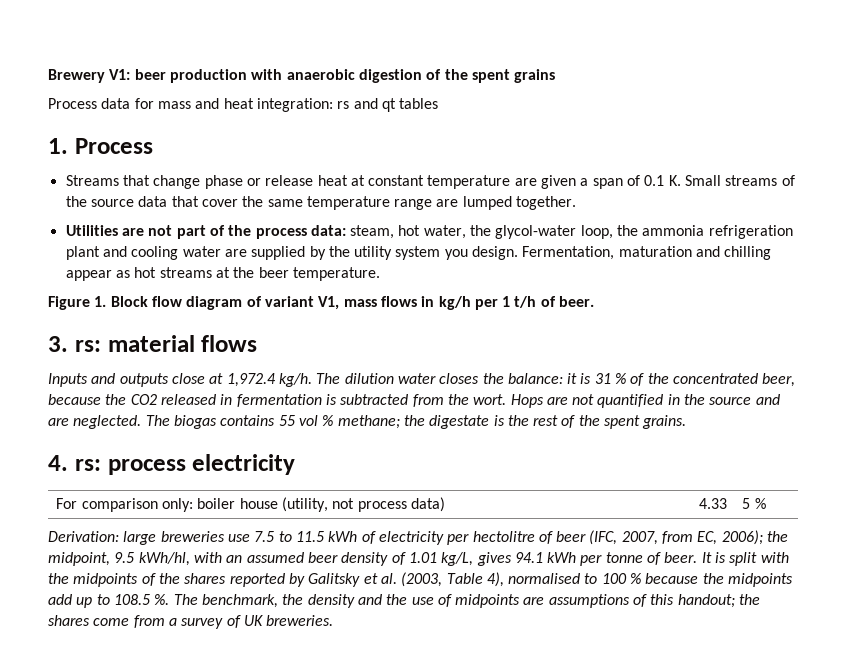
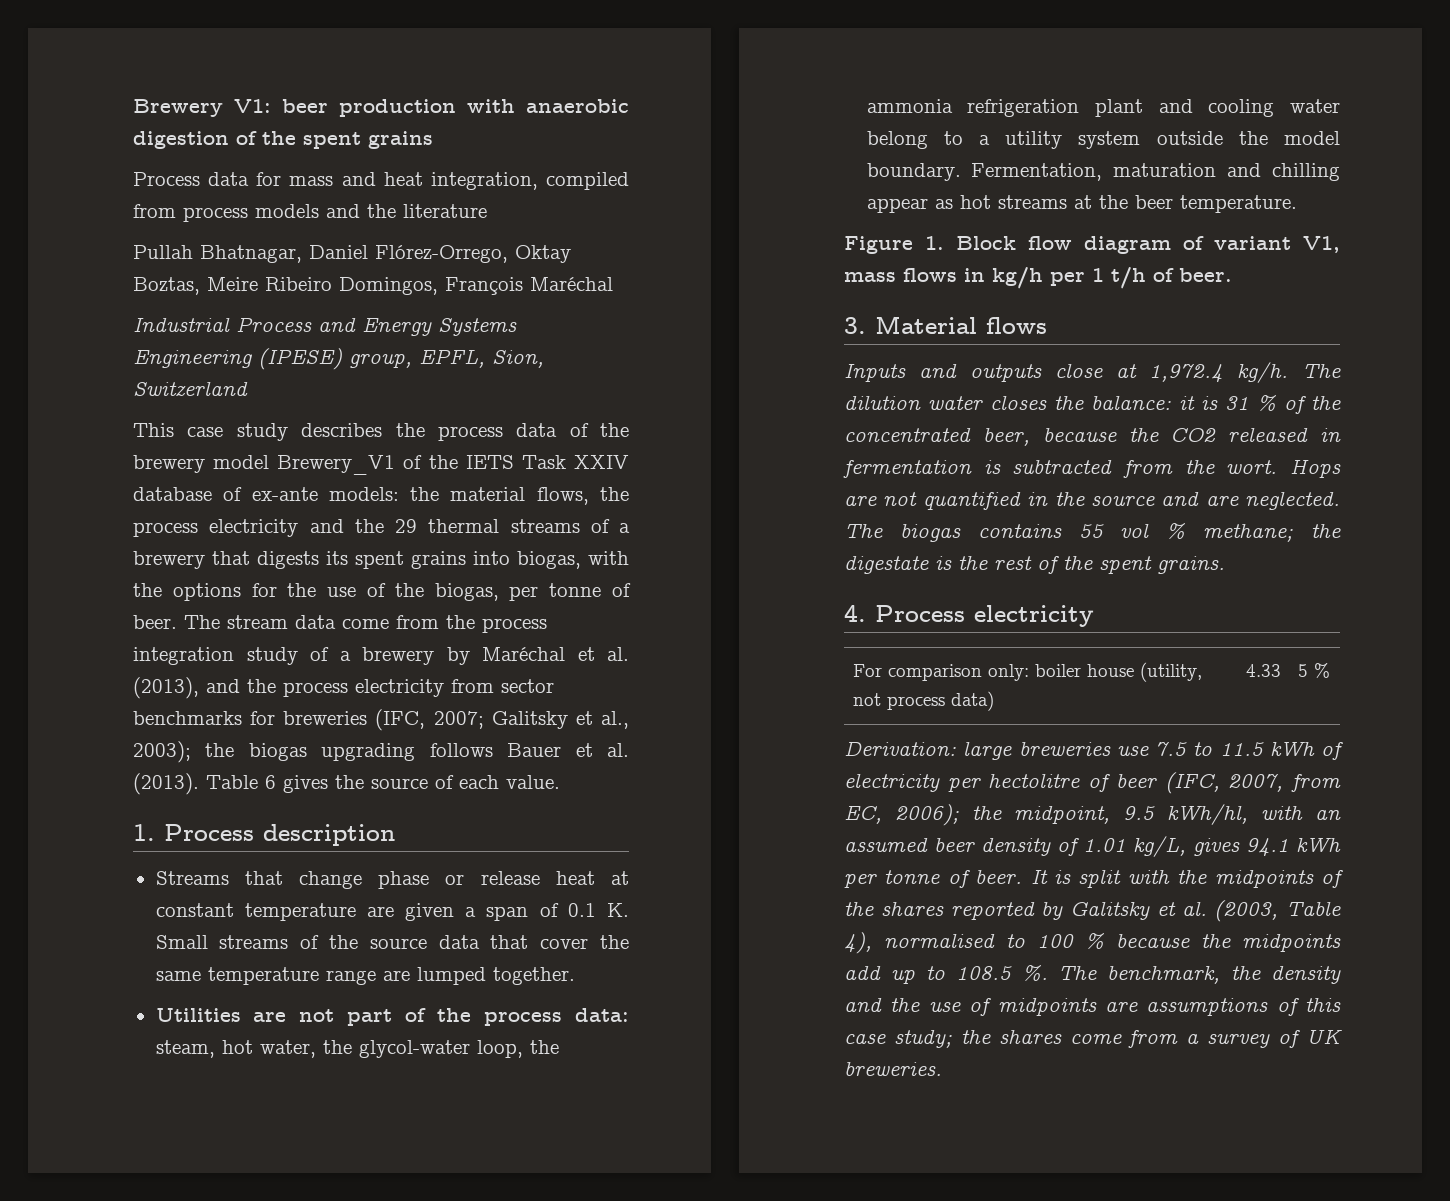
- Process data for mass and heat integration: rs and qt tables
+ Process data for mass and heat integration, compiled from process models and the literature
+ Pullah Bhatnagar, Daniel Flórez-Orrego, Oktay Boztas, Meire Ribeiro Domingos, François Maréchal
+ Industrial Process and Energy Systems Engineering (IPESE) group, EPFL, Sion, Switzerland
+ This case study describes the process data of the brewery model Brewery_V1 of the IETS Task XXIV database of ex-ante models: the material flows, the process electricity and the 29 thermal streams of a brewery that digests its spent grains into biogas, with the options for the use of the biogas, per tonne of beer. The stream data come from the process integration study of a brewery by Maréchal et al. (2013), and the process electricity from sector benchmarks for breweries (IFC, 2007; Galitsky et al., 2003); the biogas upgrading follows Bauer et al. (2013). Table 6 gives the source of each value.
- 1. Process
+ 1. Process description
- Utilities are not part of the process data: steam, hot water, the glycol-water loop, the ammonia refrigeration plant and cooling water are supplied by the utility system you design.
+ Utilities are not part of the process data: steam, hot water, the glycol-water loop, the ammonia refrigeration plant and cooling water belong to a utility system outside the model boundary.
- 3. rs: material flows
+ 3. Material flows
- 4. rs: process electricity
+ 4. Process electricity
- The benchmark, the density and the use of midpoints are assumptions of this handout; the shares come from a survey of UK breweries.
+ The benchmark, the density and the use of midpoints are assumptions of this case study; the shares come from a survey of UK breweries.

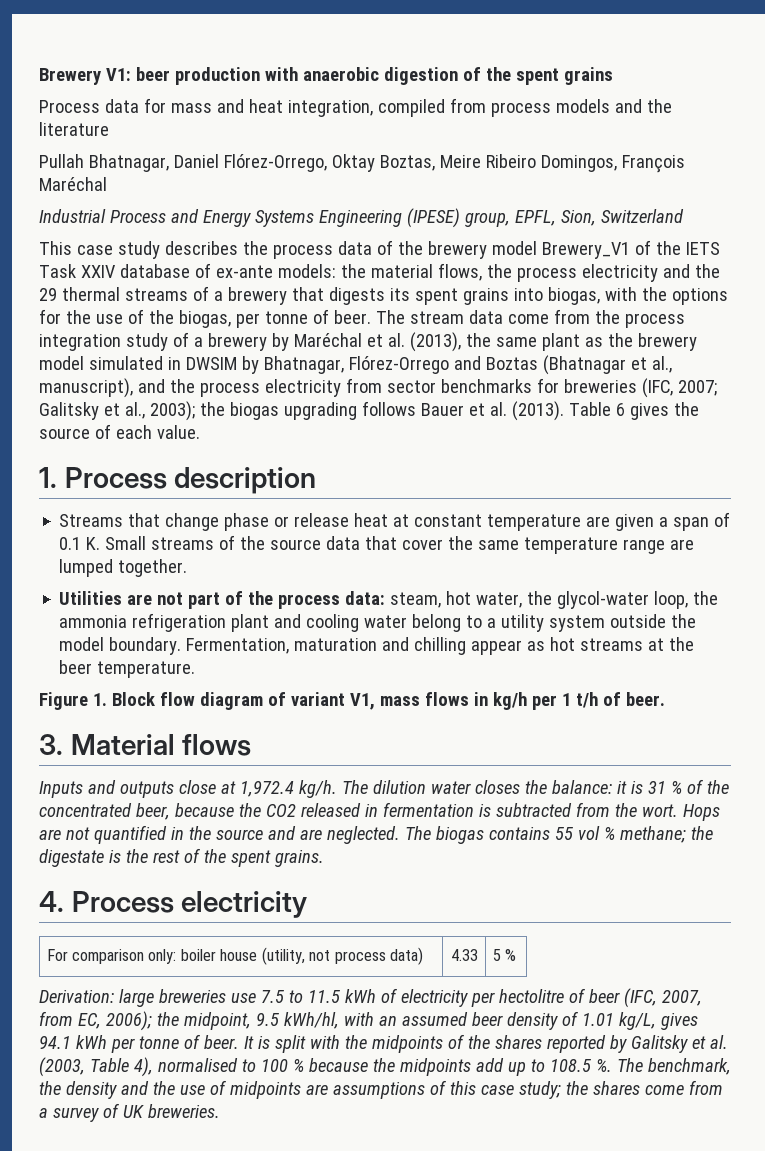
- The stream data come from the process integration study of a brewery by Maréchal et al. (2013), and the process electricity from sector benchmarks for breweries (IFC, 2007; Galitsky et al., 2003); the biogas upgrading follows Bauer et al. (2013).
+ The stream data come from the process integration study of a brewery by Maréchal et al. (2013), the same plant as the brewery model simulated in DWSIM by Bhatnagar, Flórez-Orrego and Boztas (Bhatnagar et al., manuscript), and the process electricity from sector benchmarks for breweries (IFC, 2007; Galitsky et al., 2003); the biogas upgrading follows Bauer et al. (2013).

